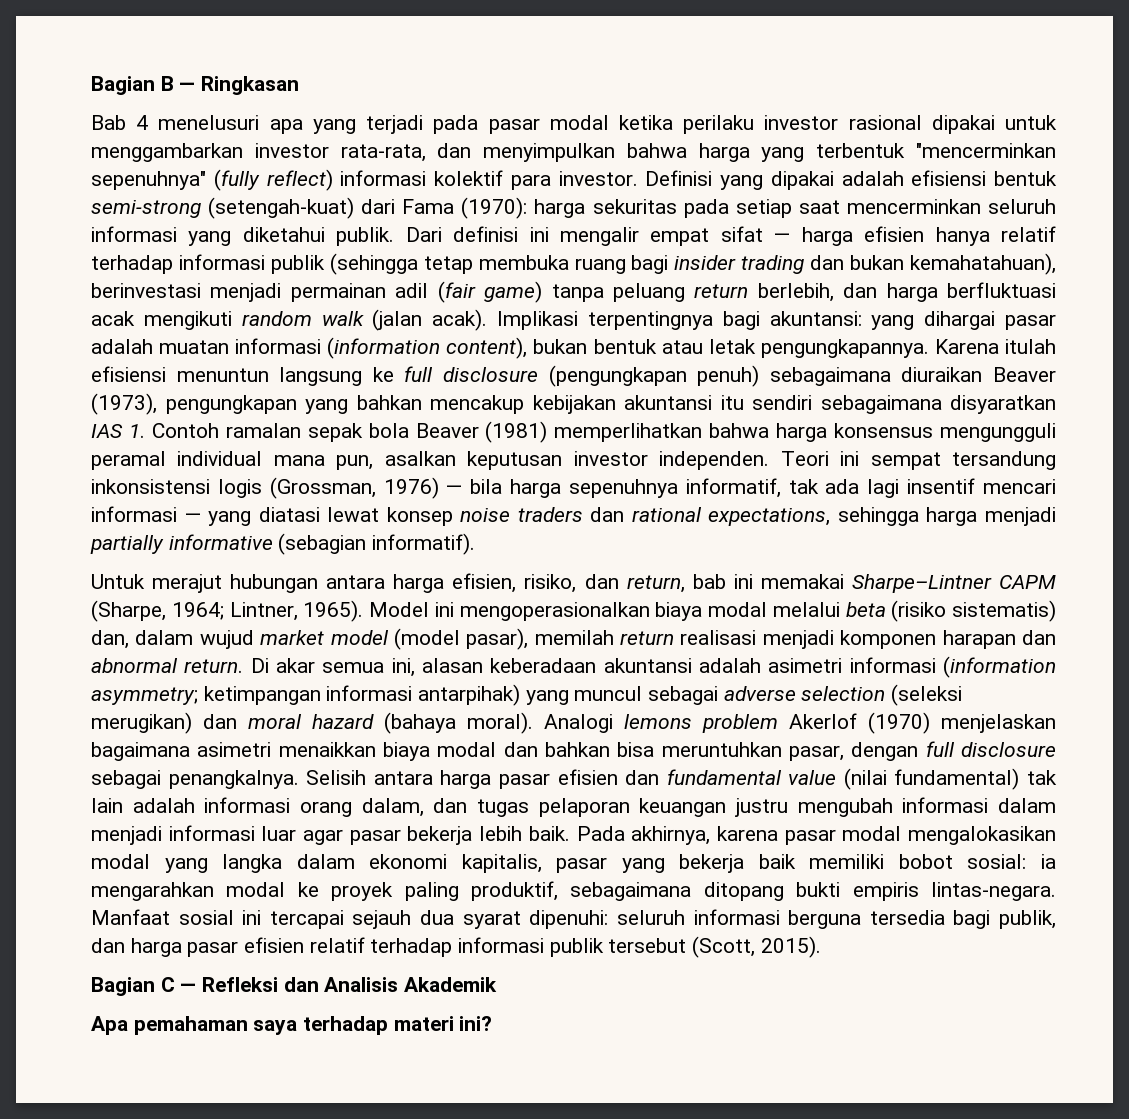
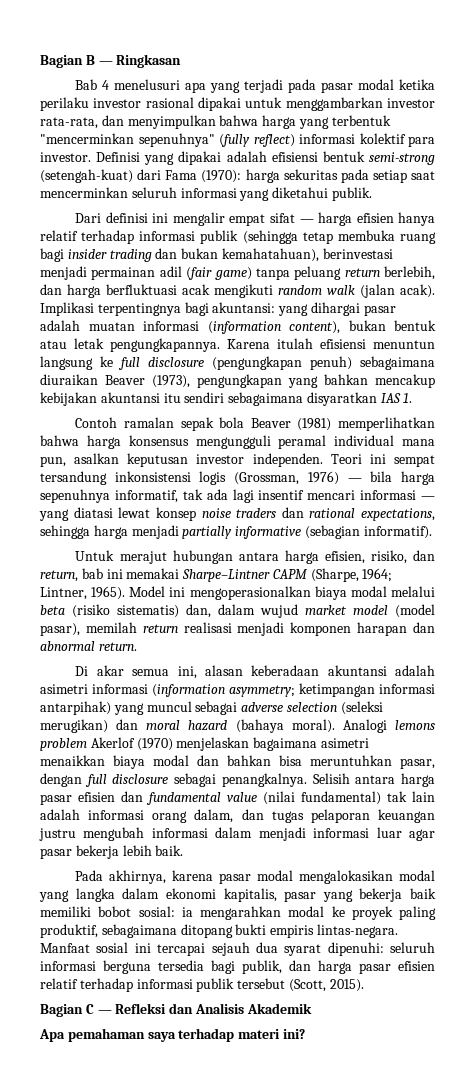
- harga sekuritas pada setiap saat mencerminkan seluruh informasi yang diketahui publik. Dari definisi ini mengalir empat sifat — harga efisien hanya relatif terhadap informasi publik (sehingga tetap membuka ruang bagi insider trading dan bukan kemahatahuan), berinvestasi menjadi permainan adil (fair game) tanpa peluang return berlebih, dan harga berfluktuasi acak mengikuti random walk (jalan acak).
+ harga sekuritas pada setiap saat mencerminkan seluruh informasi yang diketahui publik.
+ Dari definisi ini mengalir empat sifat — harga efisien hanya relatif terhadap informasi publik (sehingga tetap membuka ruang bagi insider trading dan bukan kemahatahuan), berinvestasi menjadi permainan adil (fair game) tanpa peluang return berlebih, dan harga berfluktuasi acak mengikuti random walk (jalan acak).
- Karena itulah efisiensi menuntun langsung ke full disclosure (pengungkapan penuh) sebagaimana diuraikan Beaver (1973), pengungkapan yang bahkan mencakup kebijakan akuntansi itu sendiri sebagaimana disyaratkan IAS 1. Contoh ramalan sepak bola Beaver (1981) memperlihatkan bahwa harga konsensus mengungguli peramal individual mana pun, asalkan keputusan investor independen.
+ Karena itulah efisiensi menuntun langsung ke full disclosure (pengungkapan penuh) sebagaimana diuraikan Beaver (1973), pengungkapan yang bahkan mencakup kebijakan akuntansi itu sendiri sebagaimana disyaratkan IAS 1.
+ Contoh ramalan sepak bola Beaver (1981) memperlihatkan bahwa harga konsensus mengungguli peramal individual mana pun, asalkan keputusan investor independen.
- Model ini mengoperasionalkan biaya modal melalui beta (risiko sistematis) dan, dalam wujud market model (model pasar), memilah return realisasi menjadi komponen harapan dan abnormal return. Di akar semua ini, alasan keberadaan akuntansi adalah asimetri informasi (information asymmetry; ketimpangan informasi antarpihak) yang muncul sebagai adverse selection (seleksi merugikan) dan moral hazard (bahaya moral).
+ Model ini mengoperasionalkan biaya modal melalui beta (risiko sistematis) dan, dalam wujud market model (model pasar), memilah return realisasi menjadi komponen harapan dan abnormal return.
+ Di akar semua ini, alasan keberadaan akuntansi adalah asimetri informasi (information asymmetry; ketimpangan informasi antarpihak) yang muncul sebagai adverse selection (seleksi merugikan) dan moral hazard (bahaya moral).
- Selisih antara harga pasar efisien dan fundamental value (nilai fundamental) tak lain adalah informasi orang dalam, dan tugas pelaporan keuangan justru mengubah informasi dalam menjadi informasi luar agar pasar bekerja lebih baik. Pada akhirnya, karena pasar modal mengalokasikan modal yang langka dalam ekonomi kapitalis, pasar yang bekerja baik memiliki bobot sosial:
+ Selisih antara harga pasar efisien dan fundamental value (nilai fundamental) tak lain adalah informasi orang dalam, dan tugas pelaporan keuangan justru mengubah informasi dalam menjadi informasi luar agar pasar bekerja lebih baik.
+ Pada akhirnya, karena pasar modal mengalokasikan modal yang langka dalam ekonomi kapitalis, pasar yang bekerja baik memiliki bobot sosial:

